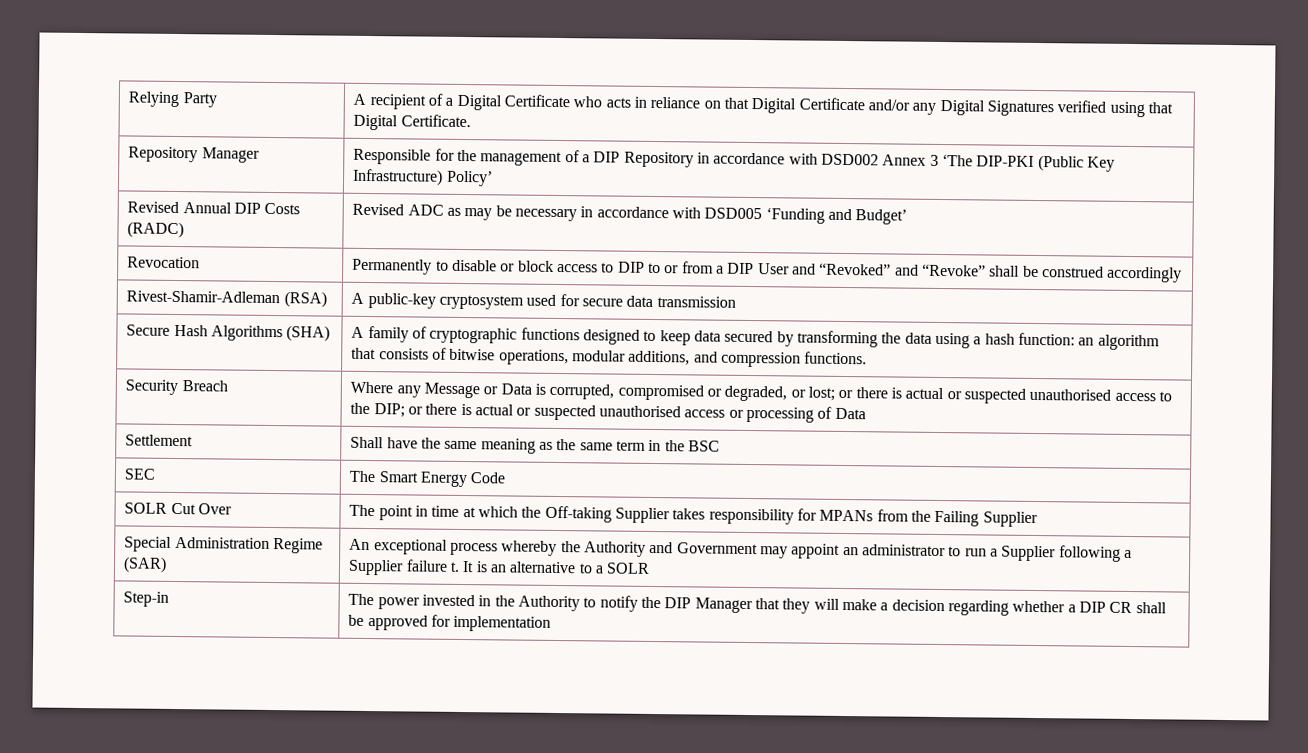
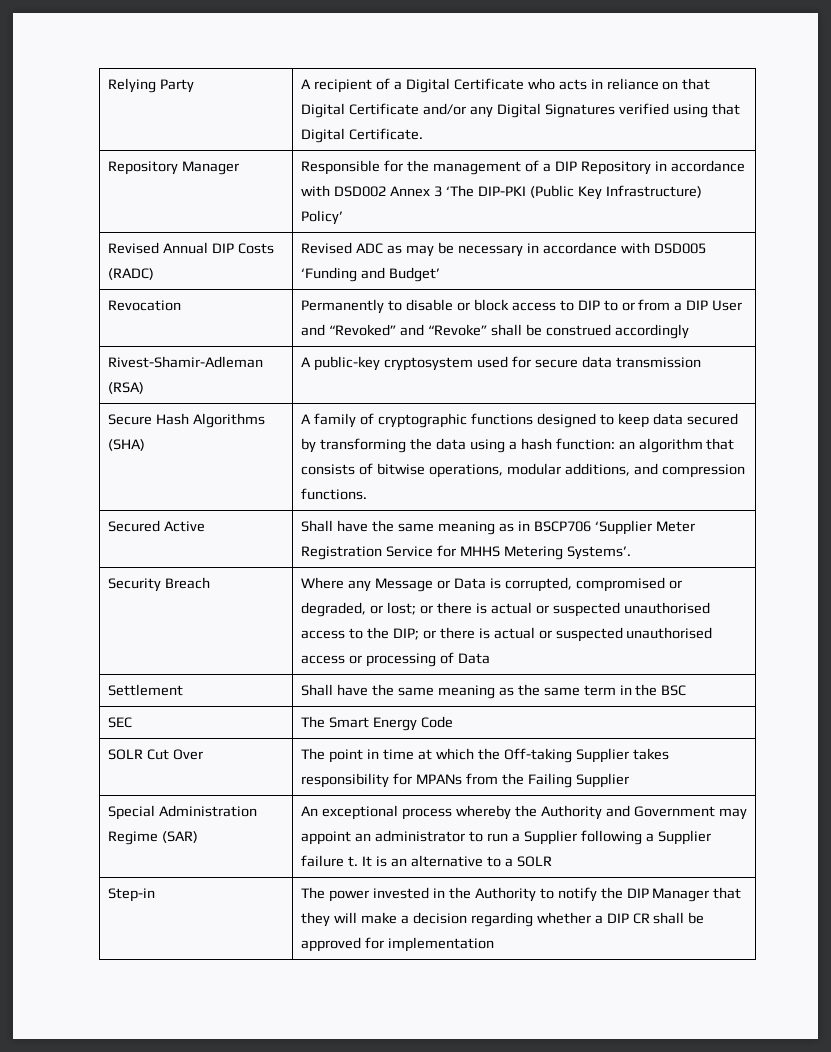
+ Secured Active | Shall have the same meaning as in BSCP706 ‘Supplier Meter Registration Service for MHHS Metering Systems’.

